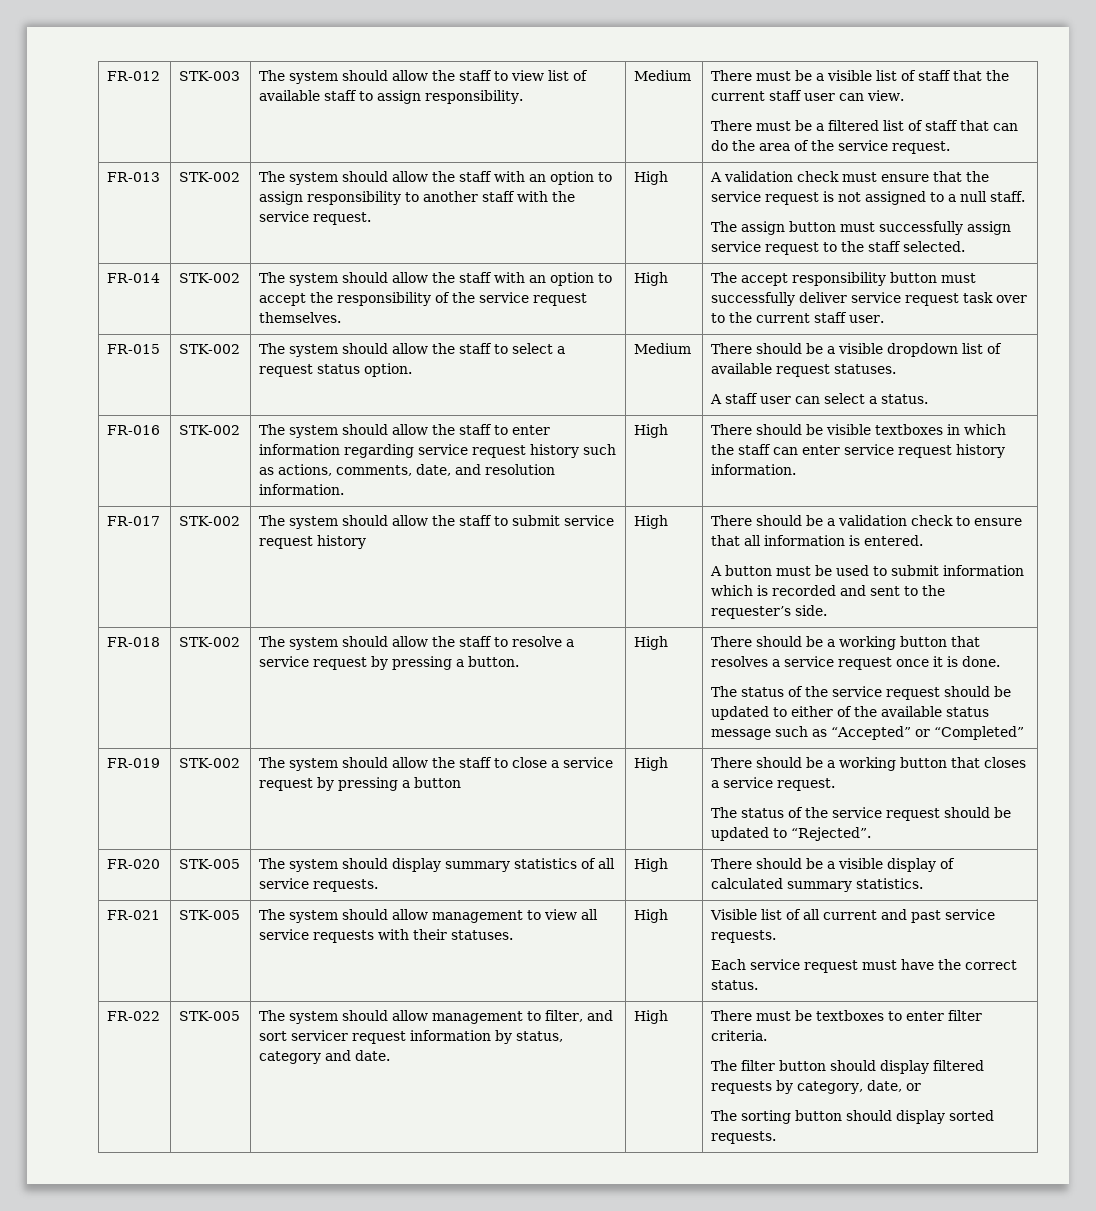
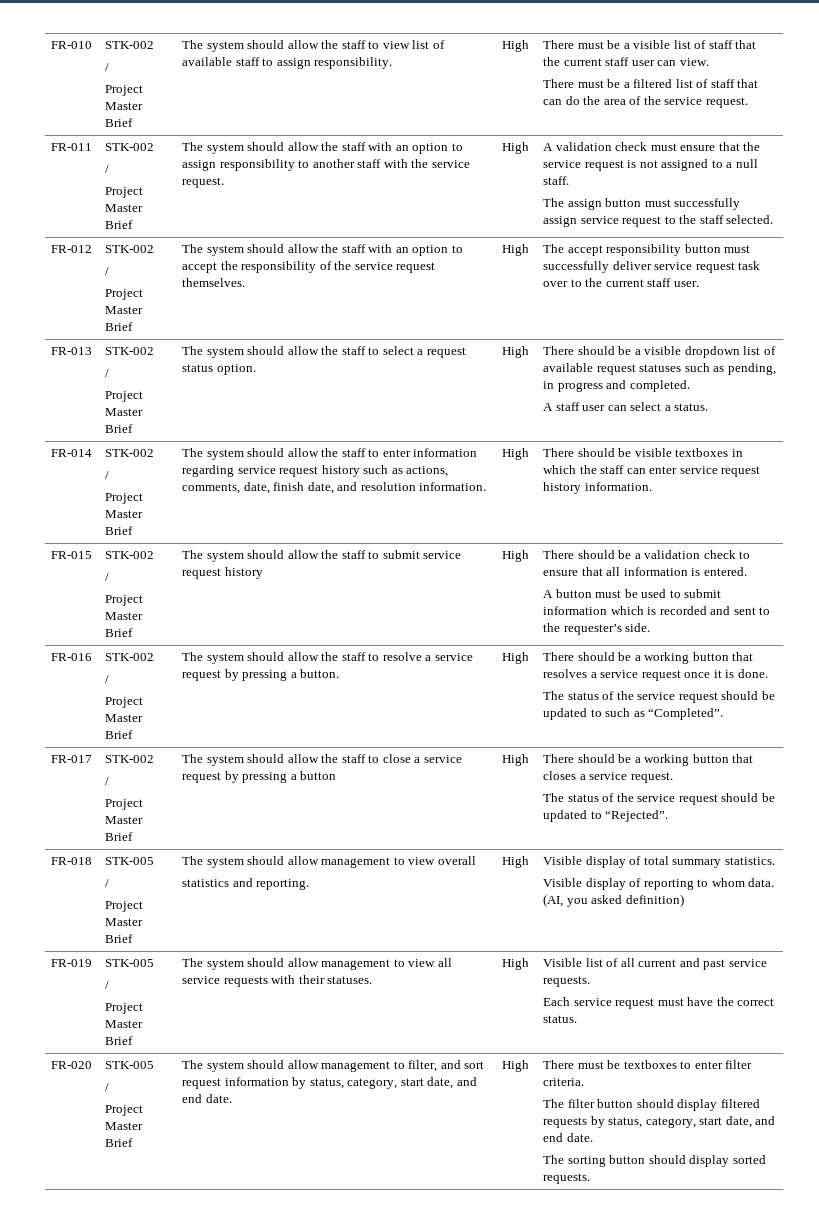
- FR-012 | STK-003
+ FR-010 | STK-002
+ /
+ Project Master Brief
- The system should allow the staff to view list of available staff to assign responsibility. | Medium
+ The system should allow the staff to view list of available staff to assign responsibility. | High
- FR-013 | STK-002
+ FR-011 | STK-002
+ /
+ Project Master Brief
- FR-014 | STK-002
+ FR-012 | STK-002
+ /
+ Project Master Brief
- FR-015 | STK-002
+ FR-013 | STK-002
+ /
+ Project Master Brief
- The system should allow the staff to select a request status option. | Medium
+ The system should allow the staff to select a request status option. | High
- There should be a visible dropdown list of available request statuses.
+ There should be a visible dropdown list of available request statuses such as pending, in progress and completed.
- FR-016 | STK-002
+ FR-014 | STK-002
+ /
+ Project Master Brief
- The system should allow the staff to enter information regarding service request history such as actions, comments, date, and resolution information.
+ The system should allow the staff to enter information regarding service request history such as actions, comments, date, finish date, and resolution information.
- FR-017 | STK-002
+ FR-015 | STK-002
+ /
+ Project Master Brief
- FR-018 | STK-002
+ FR-016 | STK-002
+ /
+ Project Master Brief
- The status of the service request should be updated to either of the available status message such as “Accepted” or “Completed”
- FR-019 | STK-002 | The system should allow the staff to close a service request by pressing a button | High | There should be a working button that closes a service request.
+ The status of the service request should be updated to such as “Completed”.
+ FR-017 | STK-002
+ /
+ Project Master Brief | The system should allow the staff to close a service request by pressing a button | High | There should be a working button that closes a service request.
- FR-020 | STK-005 | The system should display summary statistics of all service requests. | High | There should be a visible display of calculated summary statistics.
- FR-021 | STK-005 | The system should allow management to view all service requests with their statuses. | High | Visible list of all current and past service requests.
+ FR-018 | STK-005
+ /
+ Project Master Brief | The system should allow management to view overall
+ statistics and reporting. | High | Visible display of total summary statistics.
+ Visible display of reporting to whom data. (AI, you asked definition)
+ FR-019 | STK-005
+ /
+ Project Master Brief | The system should allow management to view all service requests with their statuses. | High | Visible list of all current and past service requests.
- FR-022 | STK-005
+ FR-020 | STK-005
+ /
+ Project Master Brief
- The system should allow management to filter, and sort servicer request information by status, category and date.
+ The system should allow management to filter, and sort request information by status, category, start date, and end date.
- The filter button should display filtered requests by category, date, or
+ The filter button should display filtered requests by status, category, start date, and end date.

